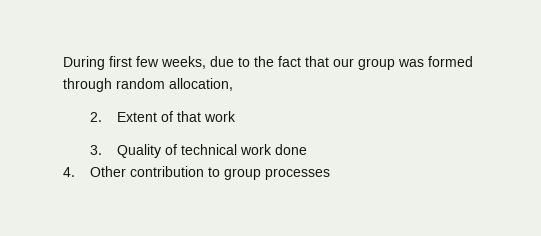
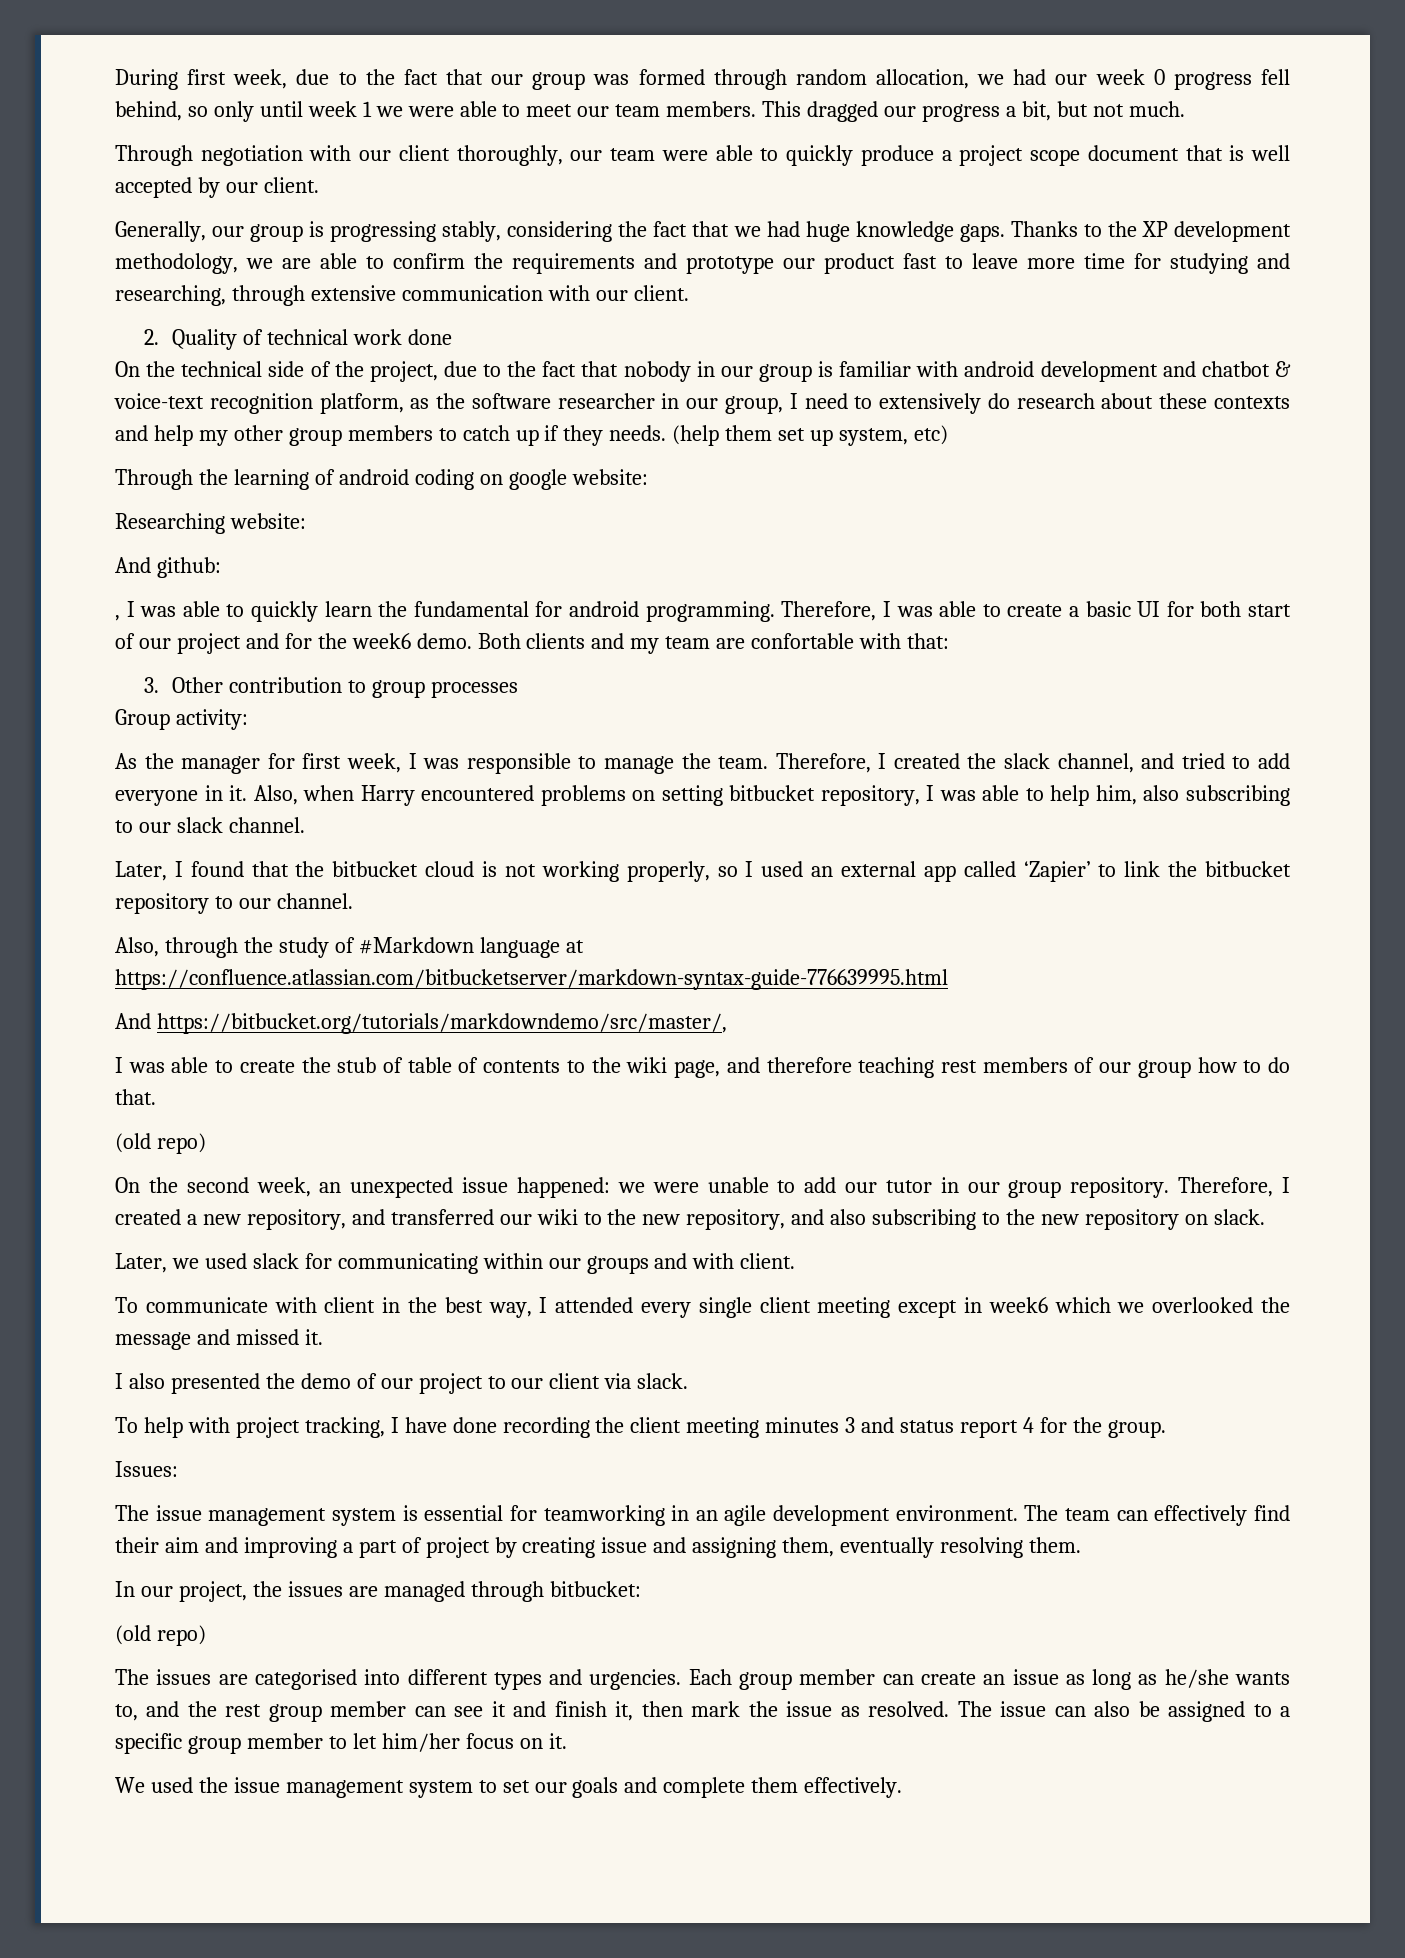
- During first few weeks, due to the fact that our group was formed through random allocation,
- 2. Extent of that work
- 3. Quality of technical work done
+ During first week, due to the fact that our group was formed through random allocation, we had our week 0 progress fell behind, so only until week 1 we were able to meet our team members. This dragged our progress a bit, but not much.
+ Through negotiation with our client thoroughly, our team were able to quickly produce a project scope document that is well accepted by our client.
+ Generally, our group is progressing stably, considering the fact that we had huge knowledge gaps. Thanks to the XP development methodology, we are able to confirm the requirements and prototype our product fast to leave more time for studying and researching, through extensive communication with our client.
+ 2. Quality of technical work done
- 4. Other contribution to group processes
+ On the technical side of the project, due to the fact that nobody in our group is familiar with android development and chatbot & voice-text recognition platform, as the software researcher in our group, I need to extensively do research about these contexts and help my other group members to catch up if they needs. (help them set up system, etc)
+ Through the learning of android coding on google website:
+ Researching website:
+ And github:
+ , I was able to quickly learn the fundamental for android programming. Therefore, I was able to create a basic UI for both start of our project and for the week6 demo. Both clients and my team are confortable with that:
+ 3. Other contribution to group processes
+ Group activity:
+ As the manager for first week, I was responsible to manage the team. Therefore, I created the slack channel, and tried to add everyone in it. Also, when Harry encountered problems on setting bitbucket repository, I was able to help him, also subscribing to our slack channel.
+ Later, I found that the bitbucket cloud is not working properly, so I used an external app called ‘Zapier’ to link the bitbucket repository to our channel.
+ Also, through the study of #Markdown language at https://confluence.atlassian.com/bitbucketserver/markdown-syntax-guide-776639995.html
+ And https://bitbucket.org/tutorials/markdowndemo/src/master/,
+ I was able to create the stub of table of contents to the wiki page, and therefore teaching rest members of our group how to do that.
+ (old repo)
+ On the second week, an unexpected issue happened: we were unable to add our tutor in our group repository. Therefore, I created a new repository, and transferred our wiki to the new repository, and also subscribing to the new repository on slack.
+ Later, we used slack for communicating within our groups and with client.
+ To communicate with client in the best way, I attended every single client meeting except in week6 which we overlooked the message and missed it.
+ I also presented the demo of our project to our client via slack.
+ To help with project tracking, I have done recording the client meeting minutes 3 and status report 4 for the group.
+ Issues:
+ The issue management system is essential for teamworking in an agile development environment. The team can effectively find their aim and improving a part of project by creating issue and assigning them, eventually resolving them.
+ In our project, the issues are managed through bitbucket:
+ (old repo)
+ The issues are categorised into different types and urgencies. Each group member can create an issue as long as he/she wants to, and the rest group member can see it and finish it, then mark the issue as resolved. The issue can also be assigned to a specific group member to let him/her focus on it.
+ We used the issue management system to set our goals and complete them effectively.

